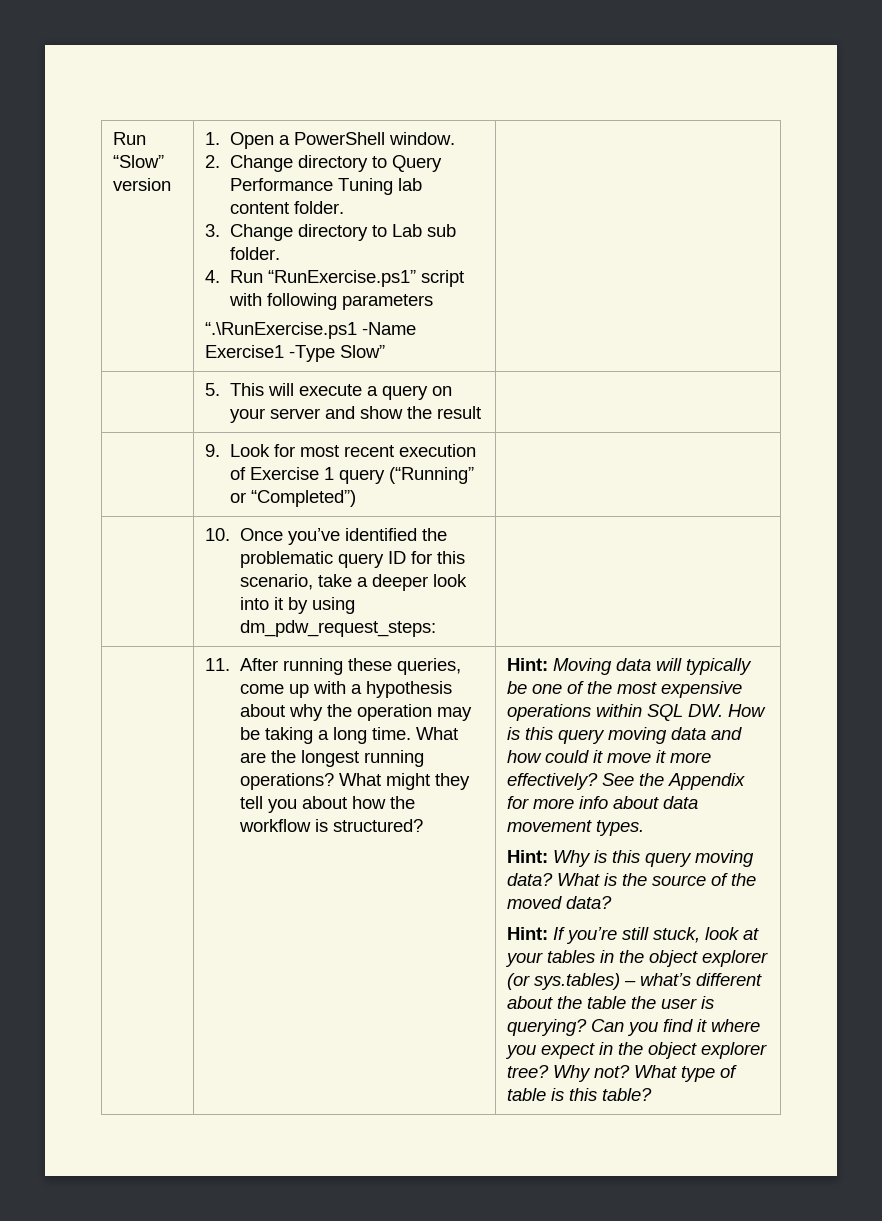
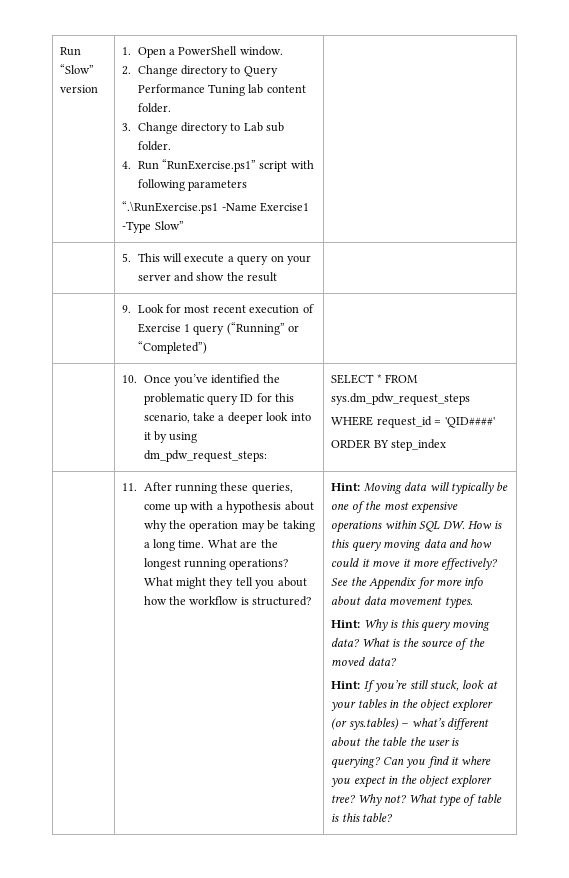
- | 10. Once you’ve identified the problematic query ID for this scenario, take a deeper look into it by using dm_pdw_request_steps: |
+ | 10. Once you’ve identified the problematic query ID for this scenario, take a deeper look into it by using dm_pdw_request_steps: | SELECT * FROM sys.dm_pdw_request_steps
+ WHERE request_id = 'QID####'
+ ORDER BY step_index

